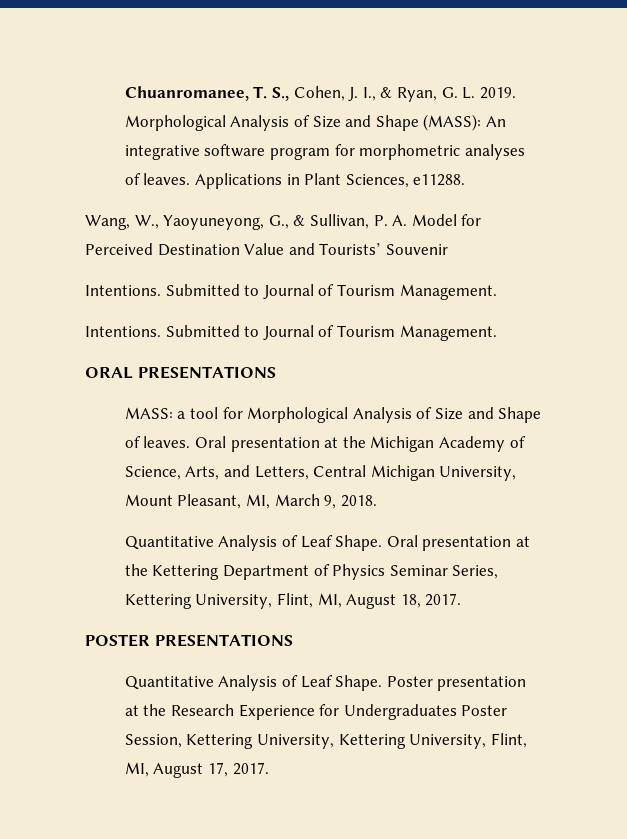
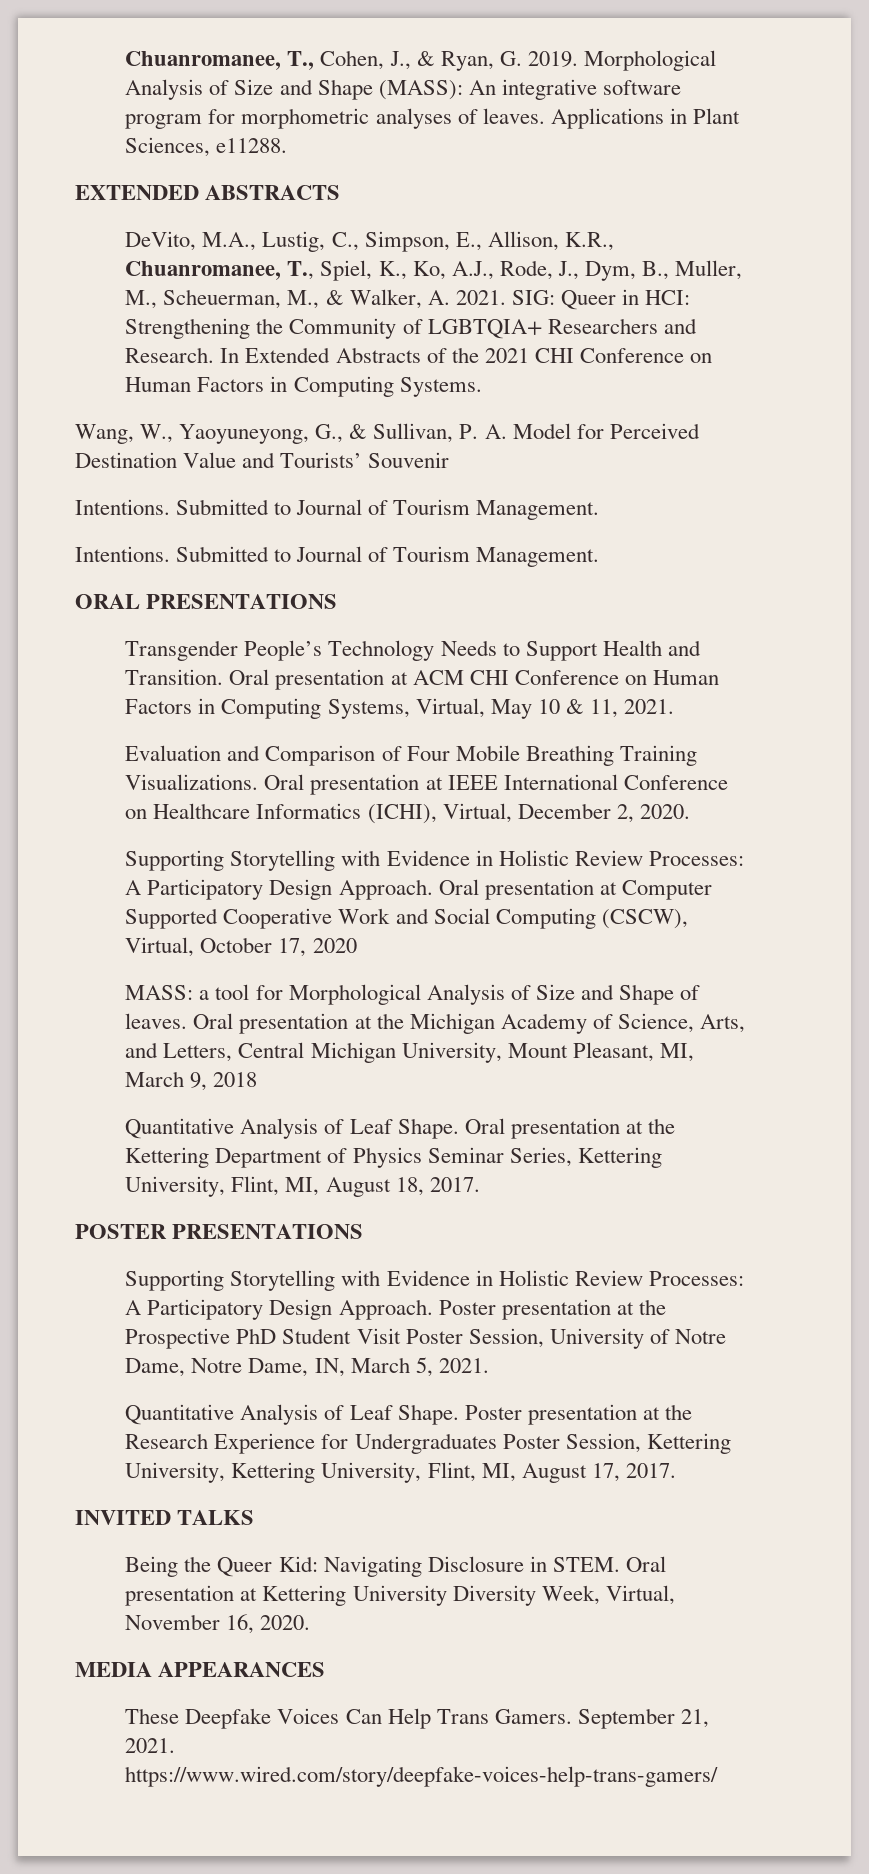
- Chuanromanee, T. S., Cohen, J. I., & Ryan, G. L. 2019.
+ Chuanromanee, T., Cohen, J., & Ryan, G. 2019.
+ EXTENDED ABSTRACTS
+ DeVito, M.A., Lustig, C., Simpson, E., Allison, K.R., Chuanromanee, T., Spiel, K., Ko, A.J., Rode, J., Dym, B., Muller, M., Scheuerman, M., & Walker, A. 2021. SIG: Queer in HCI: Strengthening the Community of LGBTQIA+ Researchers and Research. In Extended Abstracts of the 2021 CHI Conference on Human Factors in Computing Systems.
+ Transgender People’s Technology Needs to Support Health and Transition. Oral presentation at ACM CHI Conference on Human Factors in Computing Systems, Virtual, May 10 & 11, 2021.
+ Evaluation and Comparison of Four Mobile Breathing Training Visualizations. Oral presentation at IEEE International Conference on Healthcare Informatics (ICHI), Virtual, December 2, 2020.
+ Supporting Storytelling with Evidence in Holistic Review Processes: A Participatory Design Approach. Oral presentation at Computer Supported Cooperative Work and Social Computing (CSCW), Virtual, October 17, 2020
- Oral presentation at the Michigan Academy of Science, Arts, and Letters, Central Michigan University, Mount Pleasant, MI, March 9, 2018.
+ Oral presentation at the Michigan Academy of Science, Arts, and Letters, Central Michigan University, Mount Pleasant, MI, March 9, 2018
+ Supporting Storytelling with Evidence in Holistic Review Processes: A Participatory Design Approach. Poster presentation at the Prospective PhD Student Visit Poster Session, University of Notre Dame, Notre Dame, IN, March 5, 2021.
+ INVITED TALKS
+ Being the Queer Kid: Navigating Disclosure in STEM. Oral presentation at Kettering University Diversity Week, Virtual, November 16, 2020.
+ MEDIA APPEARANCES
+ These Deepfake Voices Can Help Trans Gamers. September 21, 2021. https://www.wired.com/story/deepfake-voices-help-trans-gamers/

